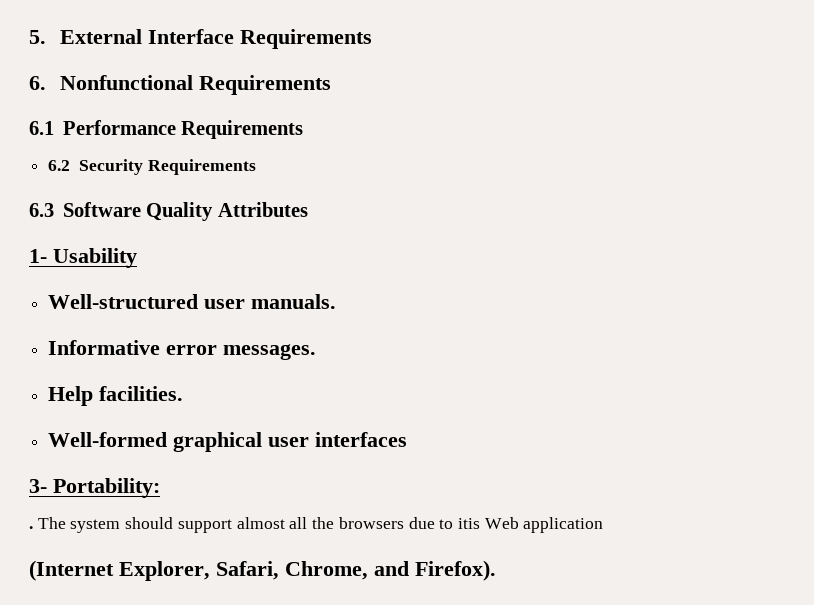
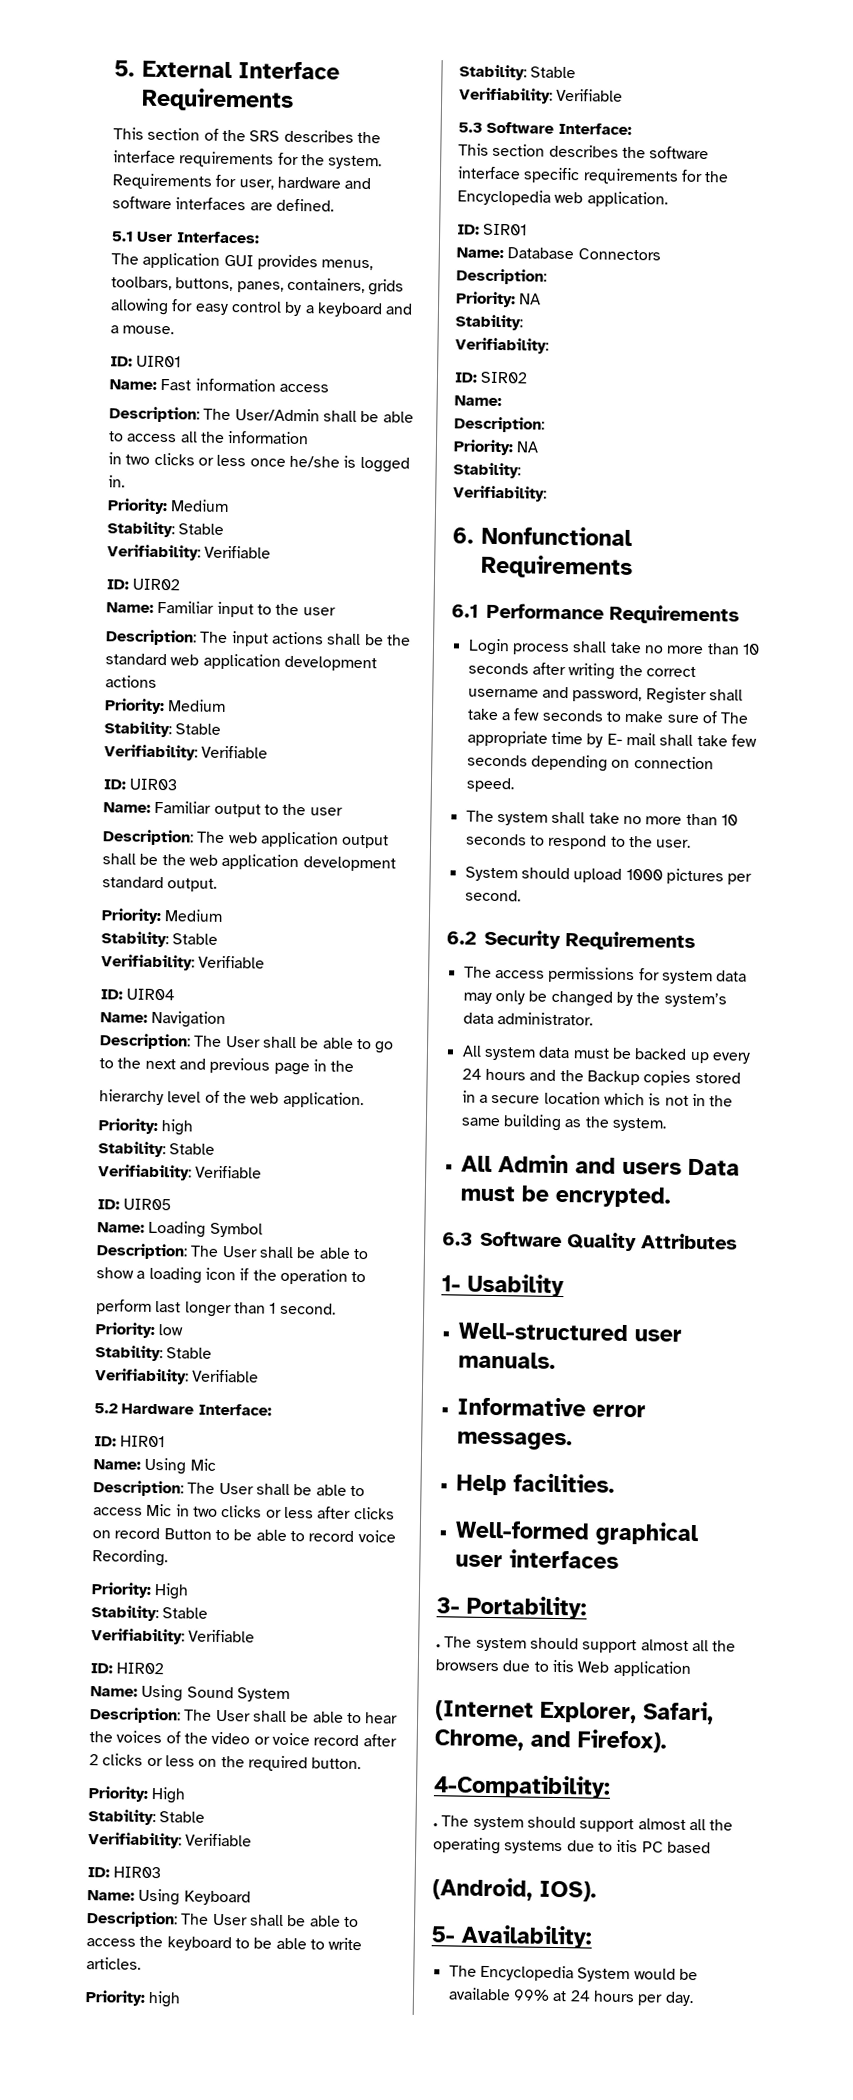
+ This section of the SRS describes the interface requirements for the system. Requirements for user, hardware and software interfaces are defined.
+ 5.1 User Interfaces:
+ The application GUI provides menus, toolbars, buttons, panes, containers, grids allowing for easy control by a keyboard and a mouse.
+ ID: UIR01
+ Name: Fast information access
+ Description: The User/Admin shall be able to access all the information
+ in two clicks or less once he/she is logged in.
+ Priority: Medium
+ Stability: Stable
+ Verifiability: Verifiable
+ ID: UIR02
+ Name: Familiar input to the user
+ Description: The input actions shall be the standard web application development actions
+ Priority: Medium
+ Stability: Stable
+ Verifiability: Verifiable
+ ID: UIR03
+ Name: Familiar output to the user
+ Description: The web application output shall be the web application development standard output.
+ Priority: Medium
+ Stability: Stable
+ Verifiability: Verifiable
+ ID: UIR04
+ Name: Navigation
+ Description: The User shall be able to go to the next and previous page in the
+ hierarchy level of the web application.
+ Priority: high
+ Stability: Stable
+ Verifiability: Verifiable
+ ID: UIR05
+ Name: Loading Symbol
+ Description: The User shall be able to show a loading icon if the operation to
+ perform last longer than 1 second.
+ Priority: low
+ Stability: Stable
+ Verifiability: Verifiable
+ 5.2 Hardware Interface:
+ ID: HIR01
+ Name: Using Mic
+ Description: The User shall be able to access Mic in two clicks or less after clicks on record Button to be able to record voice Recording.
+ Priority: High
+ Stability: Stable
+ Verifiability: Verifiable
+ ID: HIR02
+ Name: Using Sound System
+ Description: The User shall be able to hear the voices of the video or voice record after 2 clicks or less on the required button.
+ Priority: High
+ Stability: Stable
+ Verifiability: Verifiable
+ ID: HIR03
+ Name: Using Keyboard
+ Description: The User shall be able to access the keyboard to be able to write articles.
+ Priority: high
+ Stability: Stable
+ Verifiability: Verifiable
+ 5.3 Software Interface:
+ This section describes the software interface specific requirements for the Encyclopedia web application.
+ ID: SIR01
+ Name: Database Connectors
+ Description:
+ Priority: NA
+ Stability:
+ Verifiability:
+ ID: SIR02
+ Name:
+ Description:
+ Priority: NA
+ Stability:
+ Verifiability:
+ Login process shall take no more than 10 seconds after writing the correct username and password, Register shall take a few seconds to make sure of The appropriate time by E- mail shall take few seconds depending on connection speed.
+ The system shall take no more than 10 seconds to respond to the user.
+ System should upload 1000 pictures per second.
  6.2 Security Requirements
+ The access permissions for system data may only be changed by the system’s data administrator.
+ All system data must be backed up every 24 hours and the Backup copies stored in a secure location which is not in the same building as the system.
+ All Admin and users Data must be encrypted.
+ 4-Compatibility:
+ . The system should support almost all the operating systems due to itis PC based
+ (Android, IOS).
+ 5- Availability:
+ The Encyclopedia System would be available 99% at 24 hours per day.

